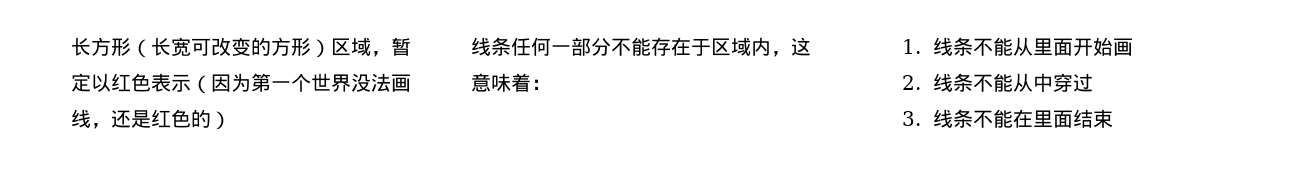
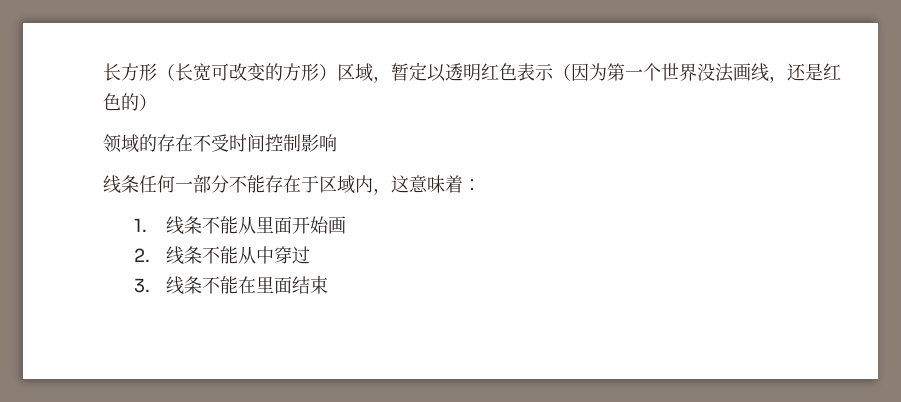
- 长方形（长宽可改变的方形）区域，暂定以红色表示（因为第一个世界没法画线，还是红色的）
+ 长方形（长宽可改变的方形）区域，暂定以透明红色表示（因为第一个世界没法画线，还是红色的）
+ 领域的存在不受时间控制影响

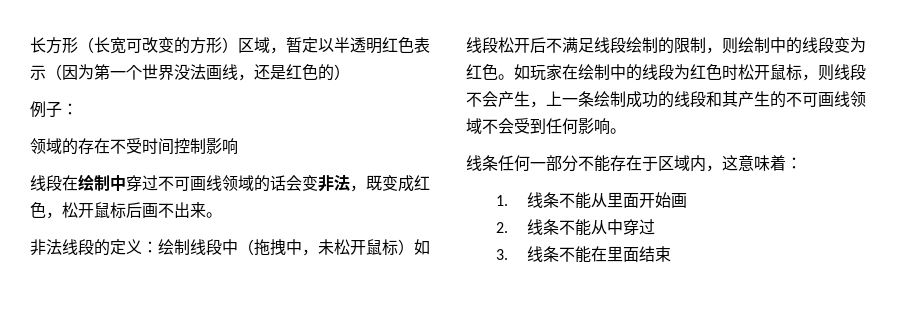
- 长方形（长宽可改变的方形）区域，暂定以透明红色表示（因为第一个世界没法画线，还是红色的）
+ 长方形（长宽可改变的方形）区域，暂定以半透明红色表示（因为第一个世界没法画线，还是红色的）
+ 例子：
+ 线段在绘制中穿过不可画线领域的话会变非法，既变成红色，松开鼠标后画不出来。
+ 非法线段的定义：绘制线段中（拖拽中，未松开鼠标）如线段松开后不满足线段绘制的限制，则绘制中的线段变为红色。如玩家在绘制中的线段为红色时松开鼠标，则线段不会产生，上一条绘制成功的线段和其产生的不可画线领域不会受到任何影响。

